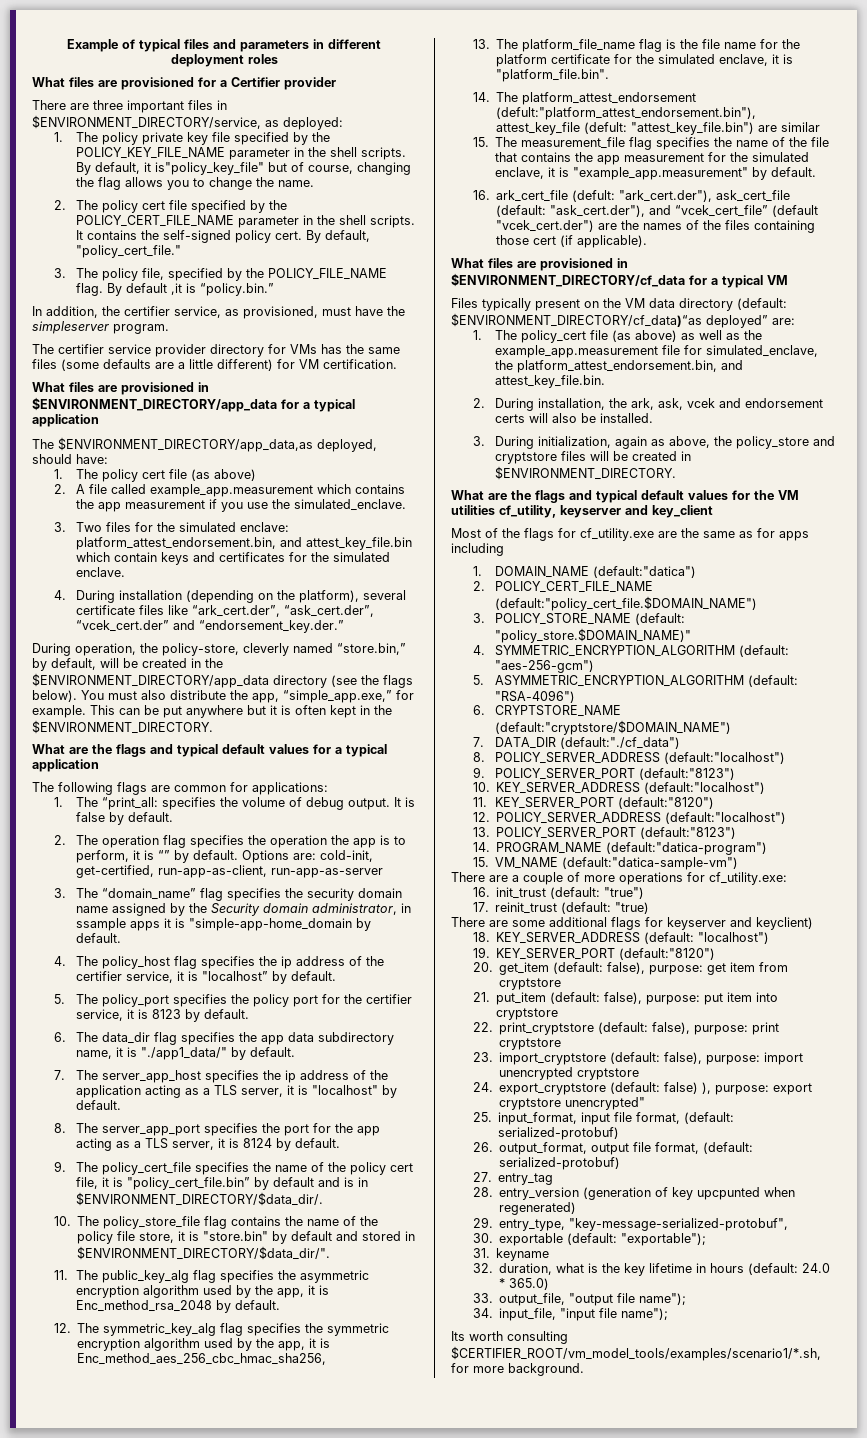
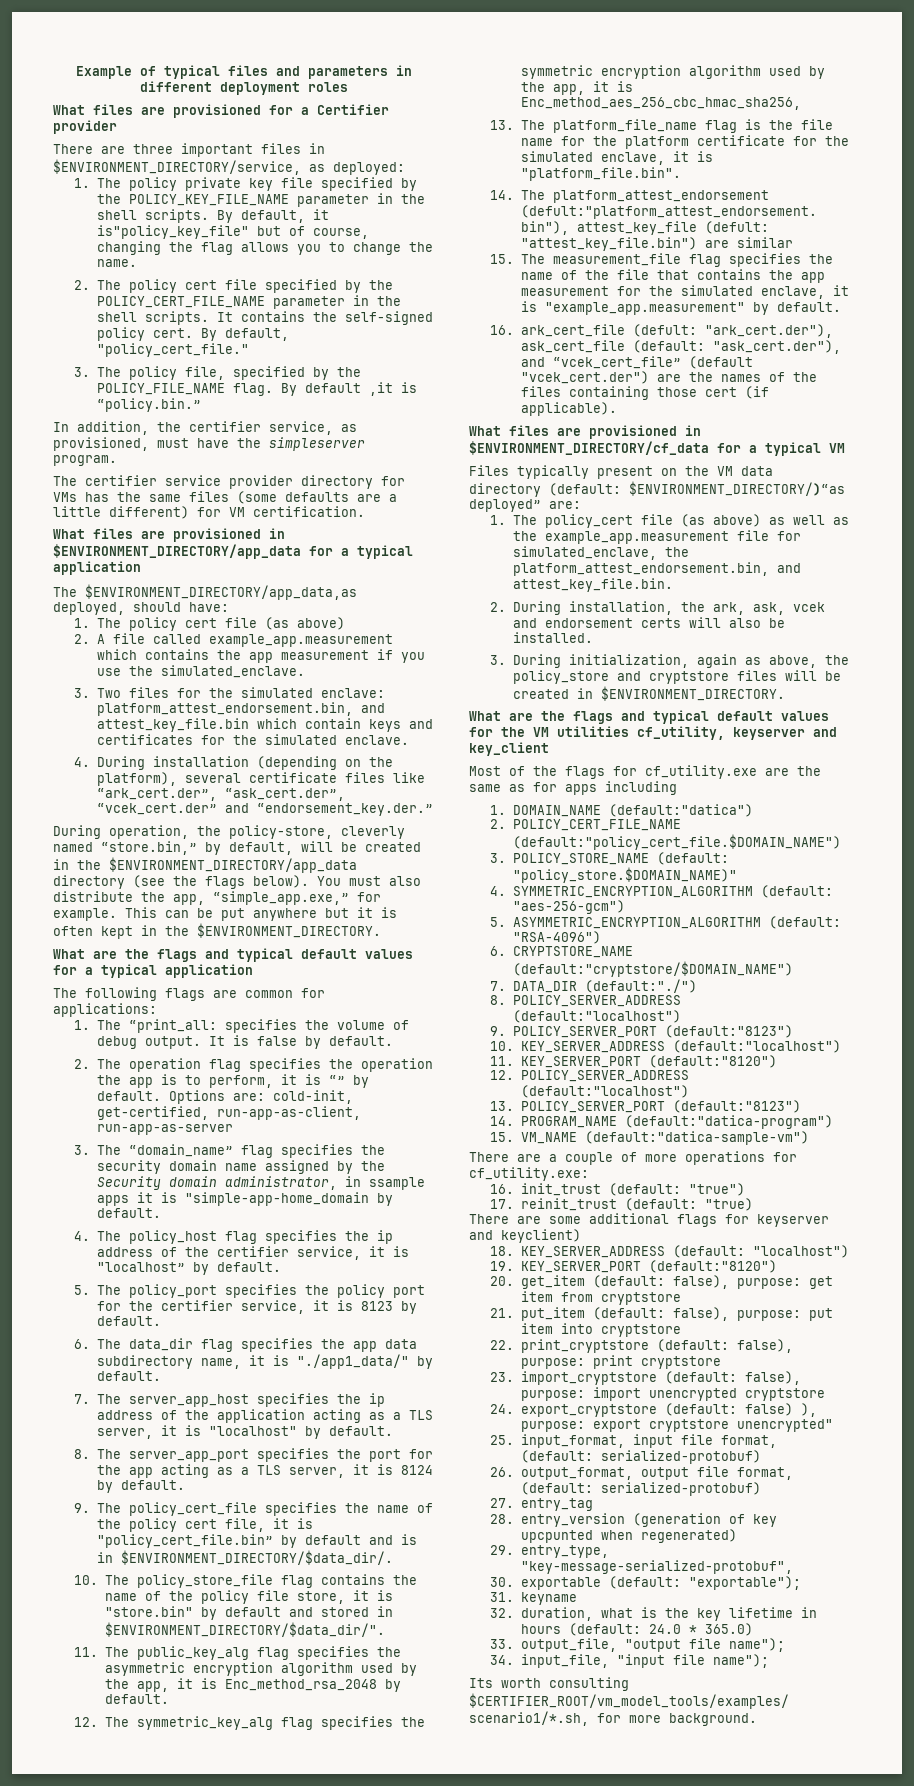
- Files typically present on the VM data directory (default: $ENVIRONMENT_DIRECTORY/cf_data)“as deployed” are:
+ Files typically present on the VM data directory (default: $ENVIRONMENT_DIRECTORY/)“as deployed” are:
- 7. DATA_DIR (default:"./cf_data")
+ 7. DATA_DIR (default:"./")

